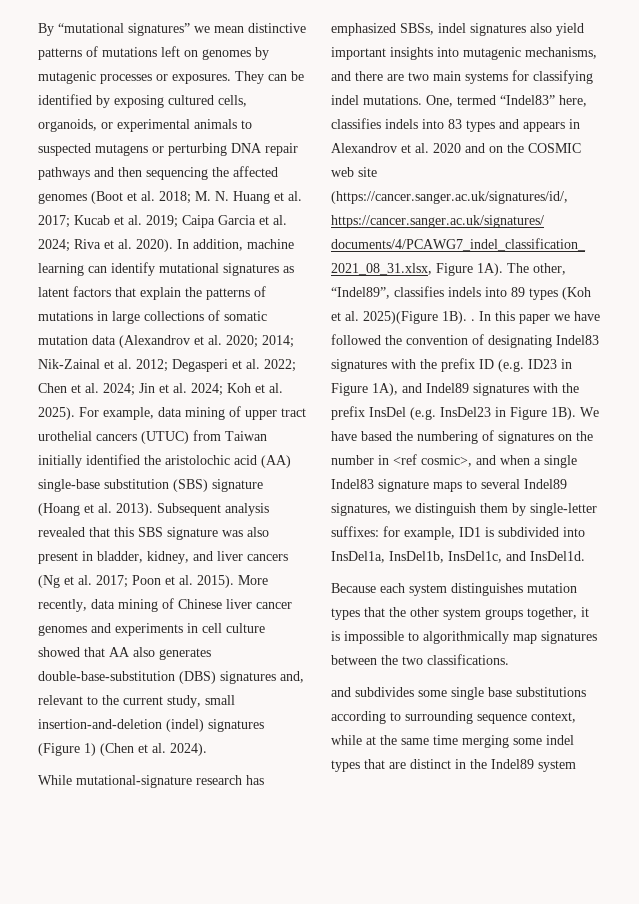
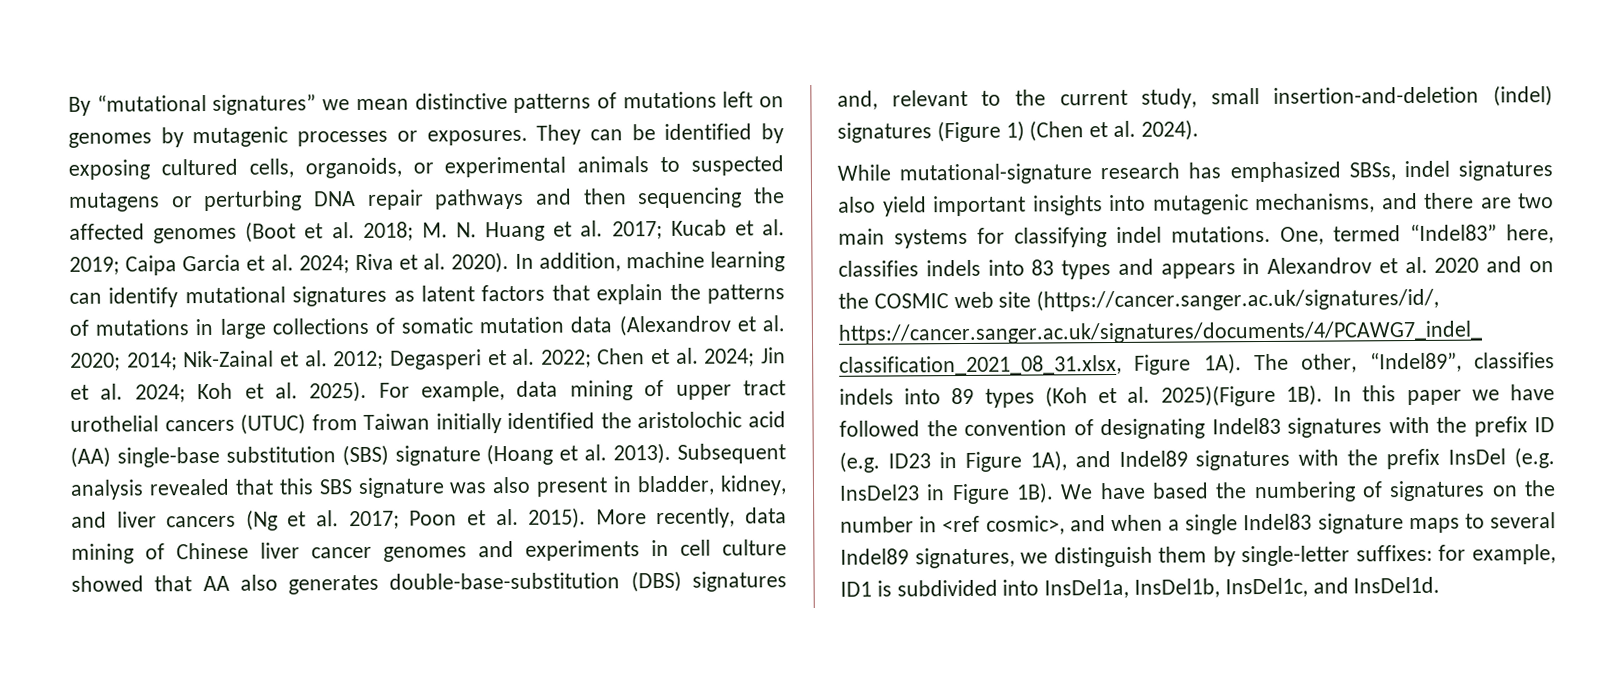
- The other, “Indel89”, classifies indels into 89 types (Koh et al. 2025)(Figure 1B). .
+ The other, “Indel89”, classifies indels into 89 types (Koh et al. 2025)(Figure 1B).
- Because each system distinguishes mutation types that the other system groups together, it is impossible to algorithmically map signatures between the two classifications.
- and subdivides some single base substitutions according to surrounding sequence context, while at the same time merging some indel types that are distinct in the Indel89 system

